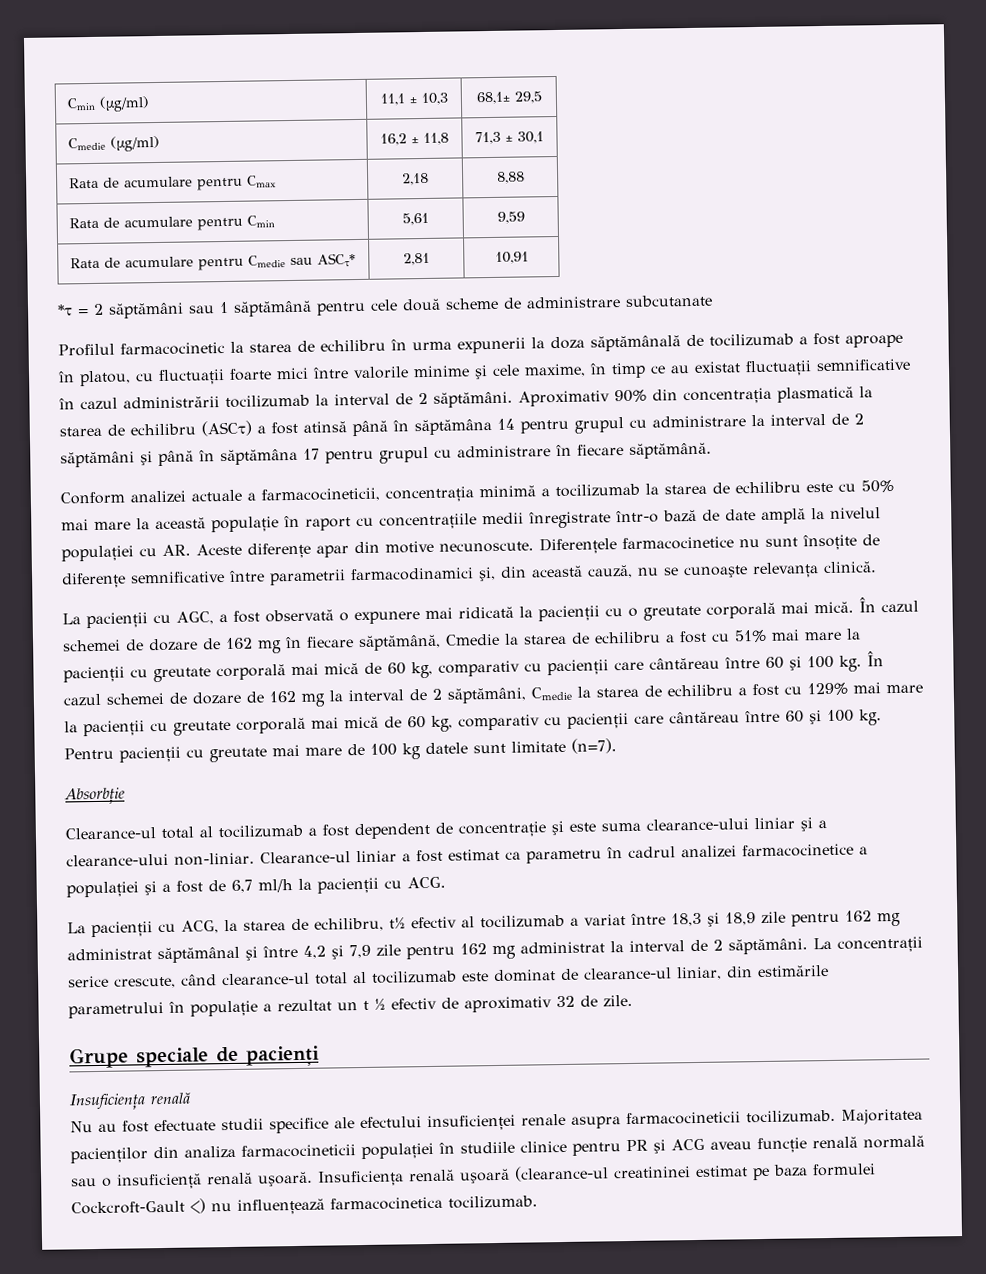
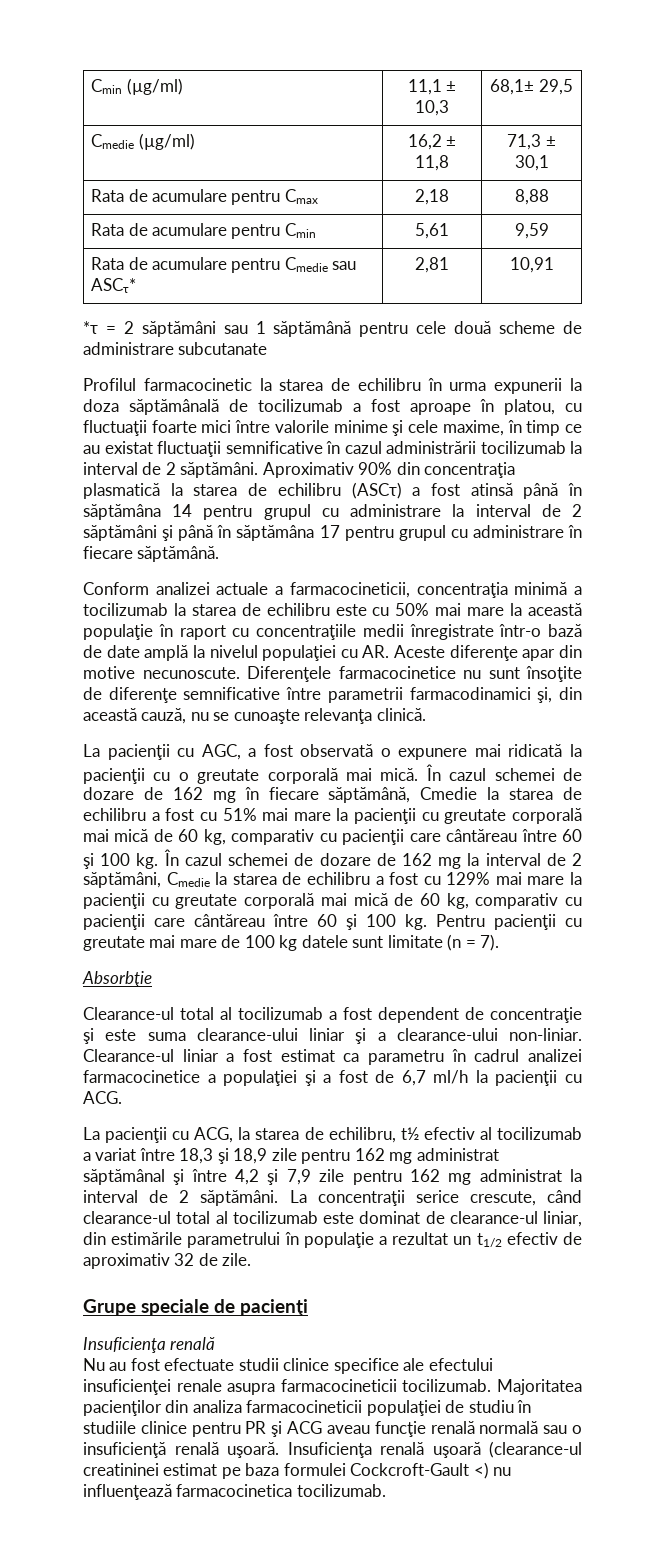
- Pentru pacienţii cu greutate mai mare de 100 kg datele sunt limitate (n=7).
+ Pentru pacienţii cu greutate mai mare de 100 kg datele sunt limitate (n = 7).
- La concentraţii serice crescute, când clearance-ul total al tocilizumab este dominat de clearance-ul liniar, din estimările parametrului în populaţie a rezultat un t ½ efectiv de aproximativ 32 de zile.
+ La concentraţii serice crescute, când clearance-ul total al tocilizumab este dominat de clearance-ul liniar, din estimările parametrului în populaţie a rezultat un t1/2 efectiv de aproximativ 32 de zile.
- Nu au fost efectuate studii specifice ale efectului insuficienţei renale asupra farmacocineticii tocilizumab.
+ Nu au fost efectuate studii clinice specifice ale efectului insuficienţei renale asupra farmacocineticii tocilizumab.
- Majoritatea pacienţilor din analiza farmacocineticii populaţiei în studiile clinice pentru PR şi ACG aveau funcţie renală normală sau o insuficienţă renală uşoară.
+ Majoritatea pacienţilor din analiza farmacocineticii populaţiei de studiu în studiile clinice pentru PR şi ACG aveau funcţie renală normală sau o insuficienţă renală uşoară.

